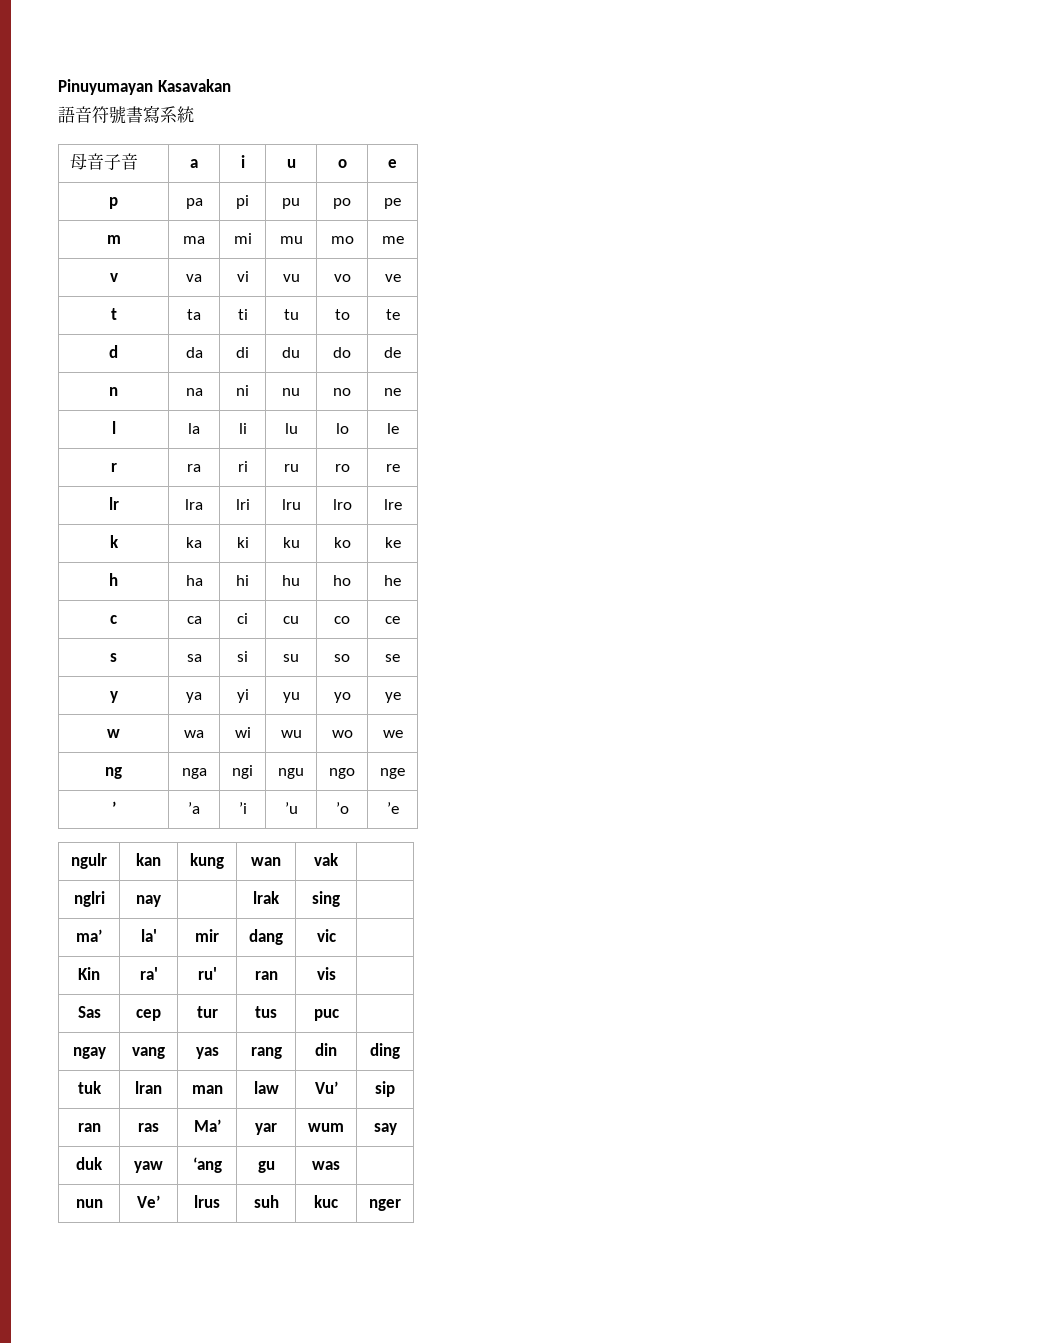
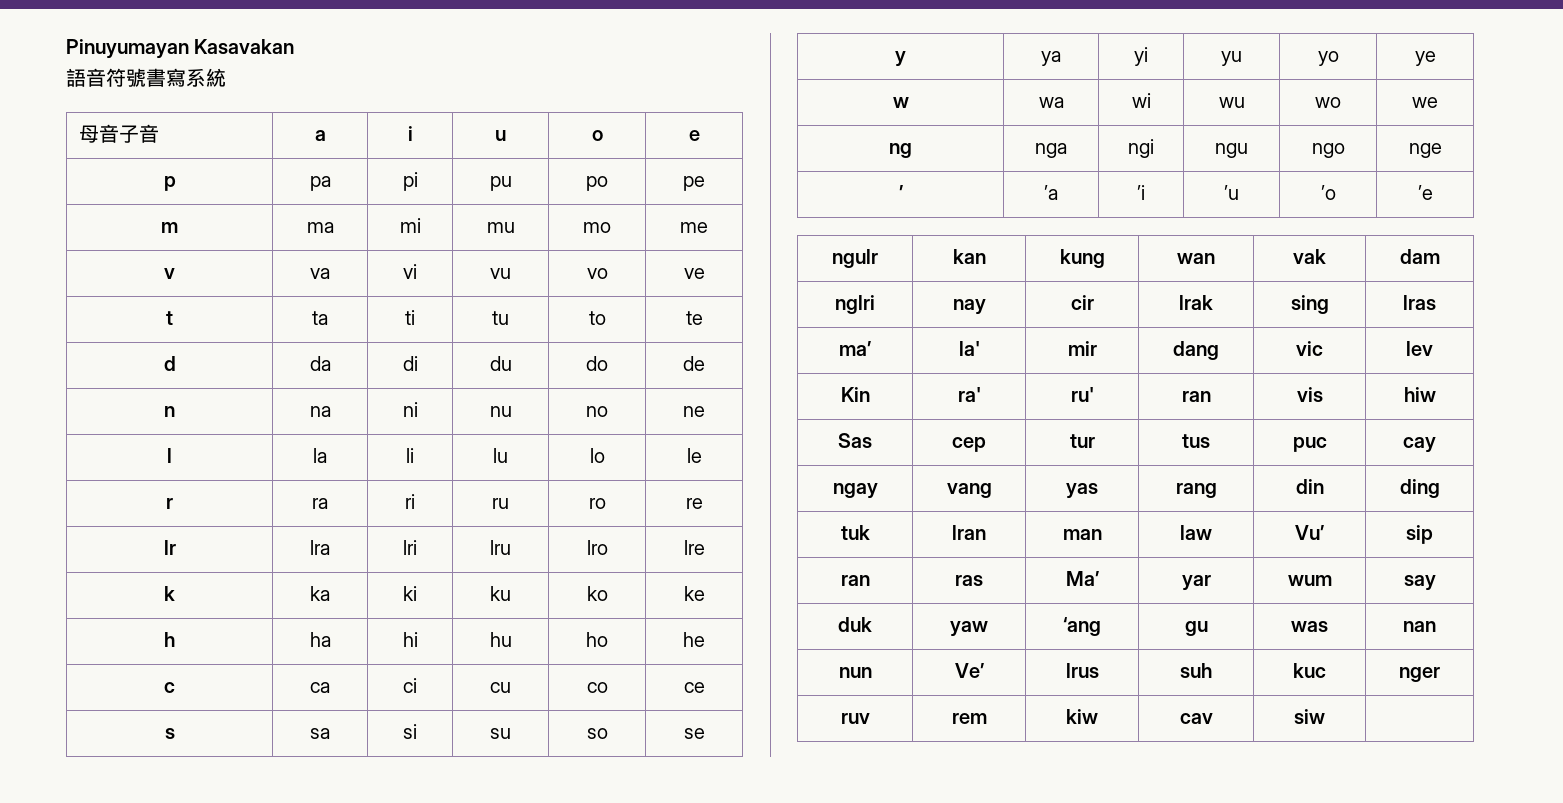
- ngulr | kan | kung | wan | vak |
+ ngulr | kan | kung | wan | vak | dam
- nglri | nay | | lrak | sing |
+ nglri | nay | cir | lrak | sing | lras
- ma’ | la' | mir | dang | vic |
+ ma’ | la' | mir | dang | vic | lev
- Kin | ra' | ru' | ran | vis |
+ Kin | ra' | ru' | ran | vis | hiw
- Sas | cep | tur | tus | puc |
+ Sas | cep | tur | tus | puc | cay
- duk | yaw | ‘ang | gu | was |
+ duk | yaw | ‘ang | gu | was | nan
+ ruv | rem | kiw | cav | siw |

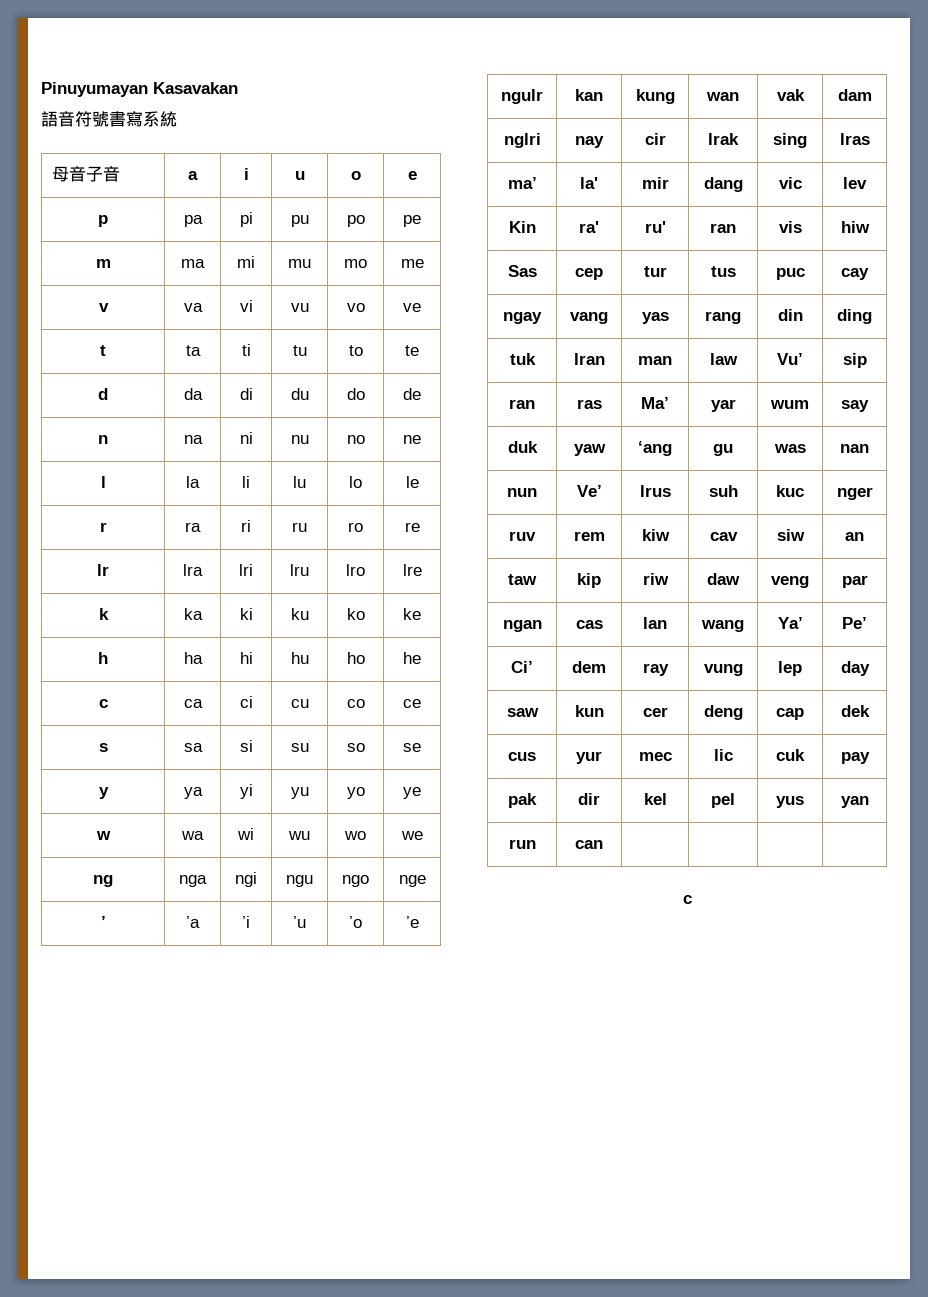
- ruv | rem | kiw | cav | siw |
+ ruv | rem | kiw | cav | siw | an
+ taw | kip | riw | daw | veng | par
+ ngan | cas | lan | wang | Ya’ | Pe’
+ Ci’ | dem | ray | vung | lep | day
+ saw | kun | cer | deng | cap | dek
+ cus | yur | mec | lic | cuk | pay
+ pak | dir | kel | pel | yus | yan
+ run | can | | | |
+ c

